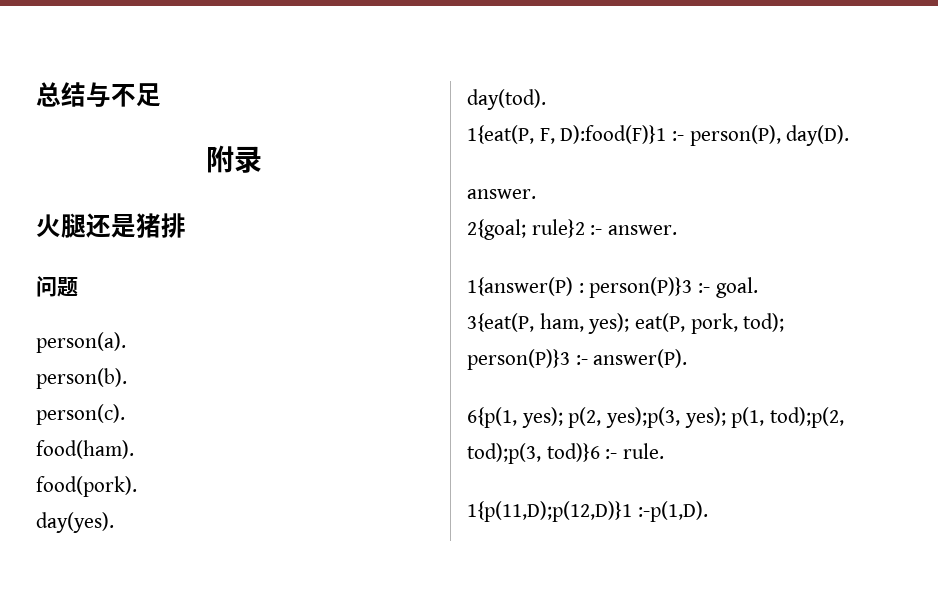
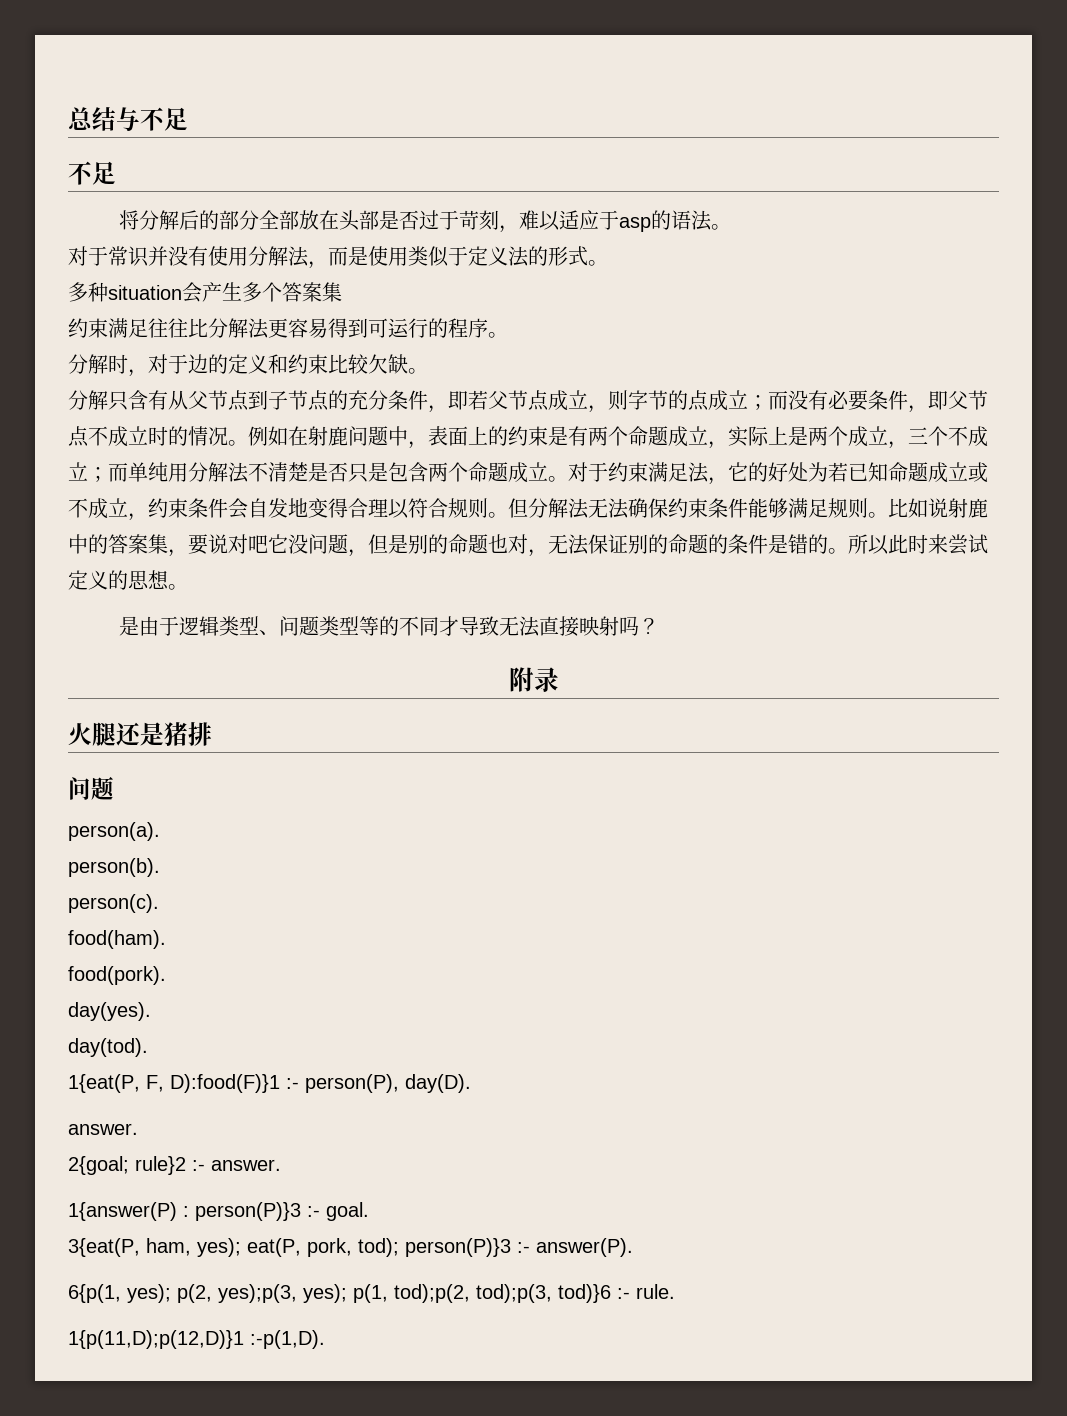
  总结与不足
+ 不足
+ 将分解后的部分全部放在头部是否过于苛刻，难以适应于asp的语法。
+ 对于常识并没有使用分解法，而是使用类似于定义法的形式。
+ 多种situation会产生多个答案集
+ 约束满足往往比分解法更容易得到可运行的程序。
+ 分解时，对于边的定义和约束比较欠缺。
+ 分解只含有从父节点到子节点的充分条件，即若父节点成立，则字节的点成立；而没有必要条件，即父节点不成立时的情况。例如在射鹿问题中，表面上的约束是有两个命题成立，实际上是两个成立，三个不成立；而单纯用分解法不清楚是否只是包含两个命题成立。对于约束满足法，它的好处为若已知命题成立或不成立，约束条件会自发地变得合理以符合规则。但分解法无法确保约束条件能够满足规则。比如说射鹿中的答案集，要说对吧它没问题，但是别的命题也对，无法保证别的命题的条件是错的。所以此时来尝试定义的思想。
+ 是由于逻辑类型、问题类型等的不同才导致无法直接映射吗？

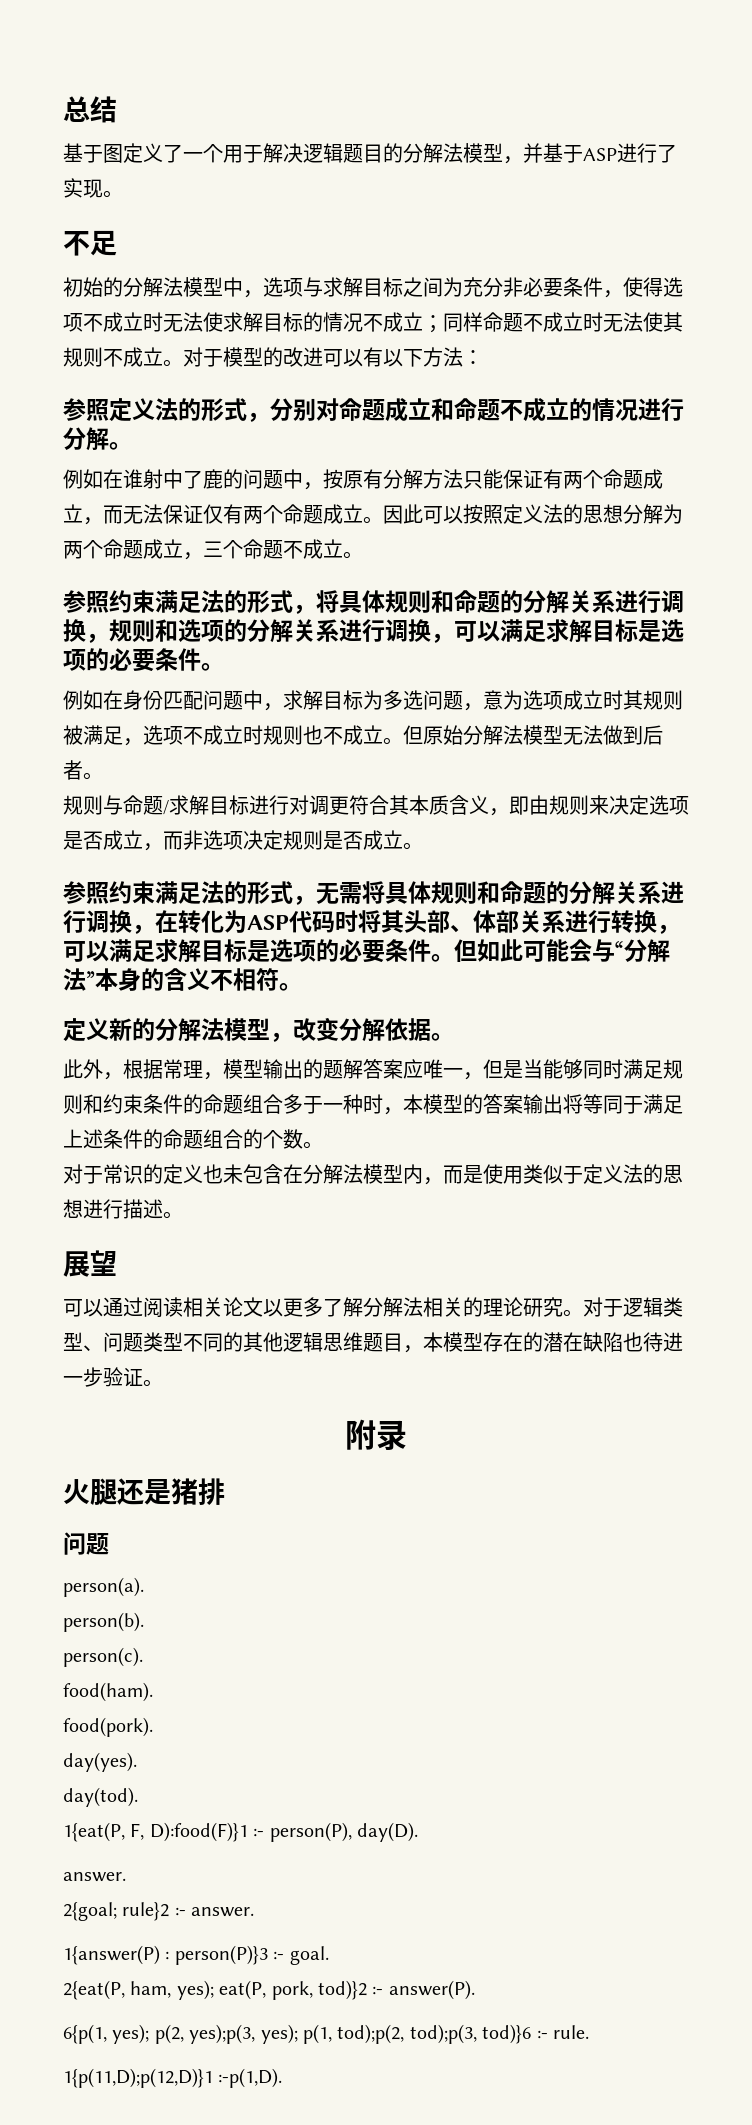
- 总结与不足
+ 总结
+ 基于图定义了一个用于解决逻辑题目的分解法模型，并基于ASP进行了实现。
  不足
- 将分解后的部分全部放在头部是否过于苛刻，难以适应于asp的语法。
- 对于常识并没有使用分解法，而是使用类似于定义法的形式。
- 多种situation会产生多个答案集
- 约束满足往往比分解法更容易得到可运行的程序。
- 分解时，对于边的定义和约束比较欠缺。
- 分解只含有从父节点到子节点的充分条件，即若父节点成立，则字节的点成立；而没有必要条件，即父节点不成立时的情况。例如在射鹿问题中，表面上的约束是有两个命题成立，实际上是两个成立，三个不成立；而单纯用分解法不清楚是否只是包含两个命题成立。对于约束满足法，它的好处为若已知命题成立或不成立，约束条件会自发地变得合理以符合规则。但分解法无法确保约束条件能够满足规则。比如说射鹿中的答案集，要说对吧它没问题，但是别的命题也对，无法保证别的命题的条件是错的。所以此时来尝试定义的思想。
- 是由于逻辑类型、问题类型等的不同才导致无法直接映射吗？
+ 初始的分解法模型中，选项与求解目标之间为充分非必要条件，使得选项不成立时无法使求解目标的情况不成立；同样命题不成立时无法使其规则不成立。对于模型的改进可以有以下方法：
+ 参照定义法的形式，分别对命题成立和命题不成立的情况进行分解。
+ 例如在谁射中了鹿的问题中，按原有分解方法只能保证有两个命题成立，而无法保证仅有两个命题成立。因此可以按照定义法的思想分解为两个命题成立，三个命题不成立。
+ 参照约束满足法的形式，将具体规则和命题的分解关系进行调换，规则和选项的分解关系进行调换，可以满足求解目标是选项的必要条件。
+ 例如在身份匹配问题中，求解目标为多选问题，意为选项成立时其规则被满足，选项不成立时规则也不成立。但原始分解法模型无法做到后者。
+ 规则与命题/求解目标进行对调更符合其本质含义，即由规则来决定选项是否成立，而非选项决定规则是否成立。
+ 参照约束满足法的形式，无需将具体规则和命题的分解关系进行调换，在转化为ASP代码时将其头部、体部关系进行转换，可以满足求解目标是选项的必要条件。但如此可能会与“分解法”本身的含义不相符。
+ 定义新的分解法模型，改变分解依据。
+ 此外，根据常理，模型输出的题解答案应唯一，但是当能够同时满足规则和约束条件的命题组合多于一种时，本模型的答案输出将等同于满足上述条件的命题组合的个数。
+ 对于常识的定义也未包含在分解法模型内，而是使用类似于定义法的思想进行描述。
+ 展望
+ 可以通过阅读相关论文以更多了解分解法相关的理论研究。对于逻辑类型、问题类型不同的其他逻辑思维题目，本模型存在的潜在缺陷也待进一步验证。
- 3{eat(P, ham, yes); eat(P, pork, tod); person(P)}3 :- answer(P).
+ 2{eat(P, ham, yes); eat(P, pork, tod)}2 :- answer(P).

